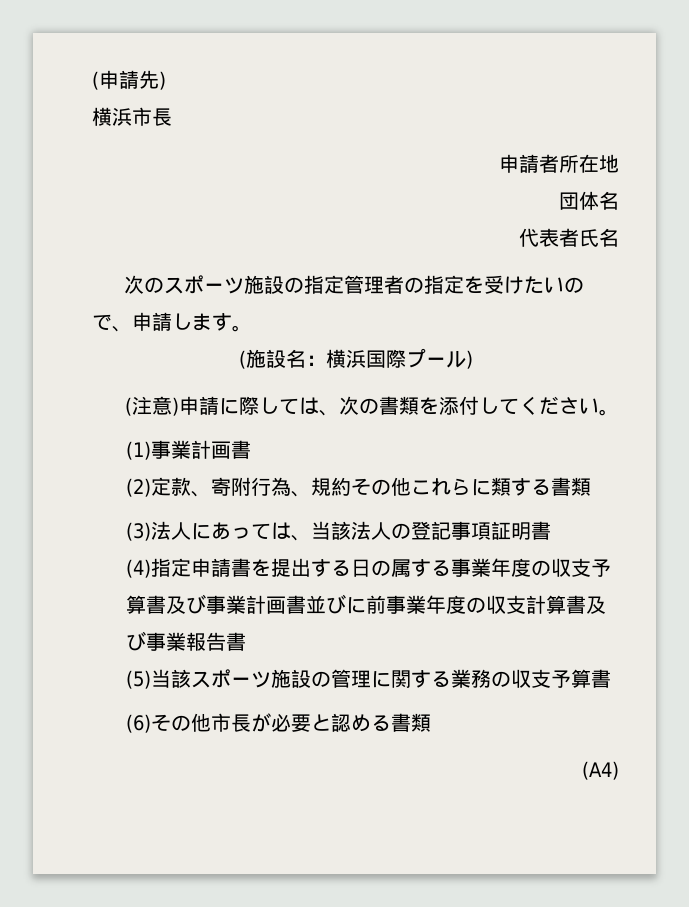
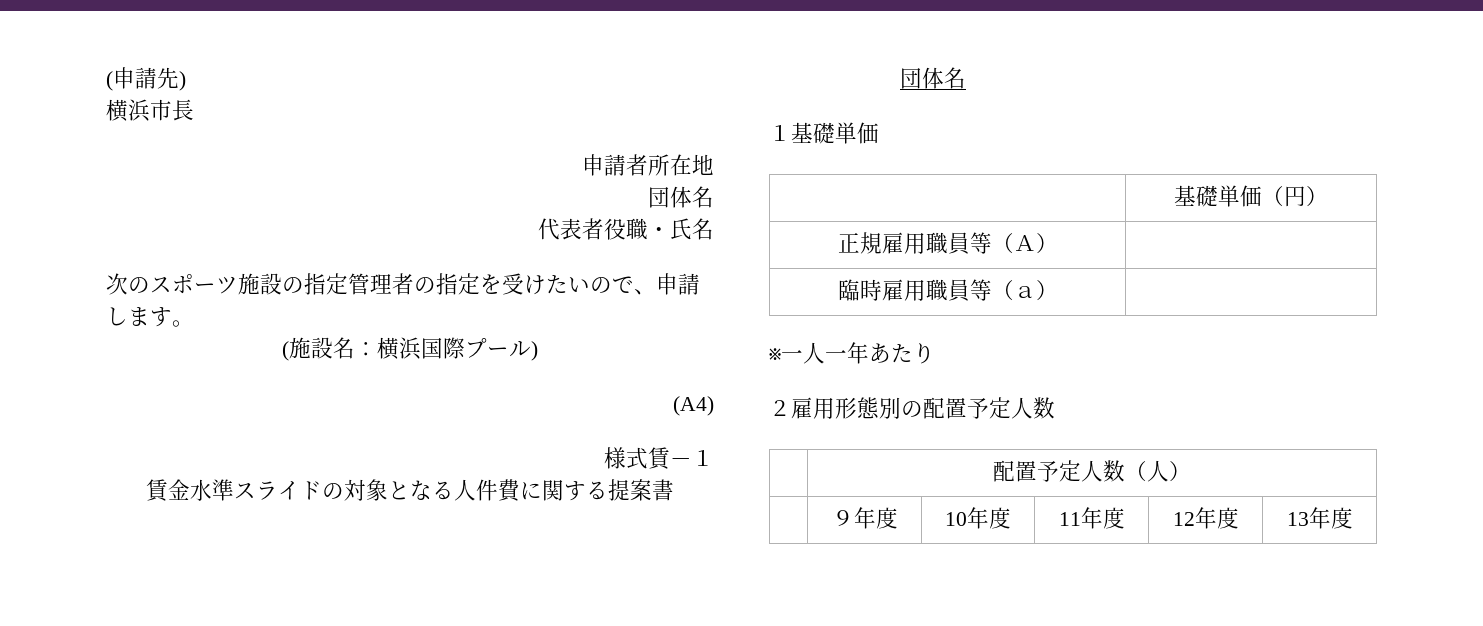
- 代表者氏名
+ 代表者役職・氏名
- (注意)申請に際しては、次の書類を添付してください。
- (1)事業計画書
- (2)定款、寄附行為、規約その他これらに類する書類
- (3)法人にあっては、当該法人の登記事項証明書
- (4)指定申請書を提出する日の属する事業年度の収支予算書及び事業計画書並びに前事業年度の収支計算書及び事業報告書
- (5)当該スポーツ施設の管理に関する業務の収支予算書
- (6)その他市長が必要と認める書類
  (A4)
+ 様式賃－１
+ 賃金水準スライドの対象となる人件費に関する提案書
+ 団体名
+ １基礎単価
+ | 基礎単価（円）
+ 正規雇用職員等（Ａ） |
+ 臨時雇用職員等（ａ） |
+ ※一人一年あたり
+ ２雇用形態別の配置予定人数
+ | 配置予定人数（人）
+ | ９年度 | 10年度 | 11年度 | 12年度 | 13年度

